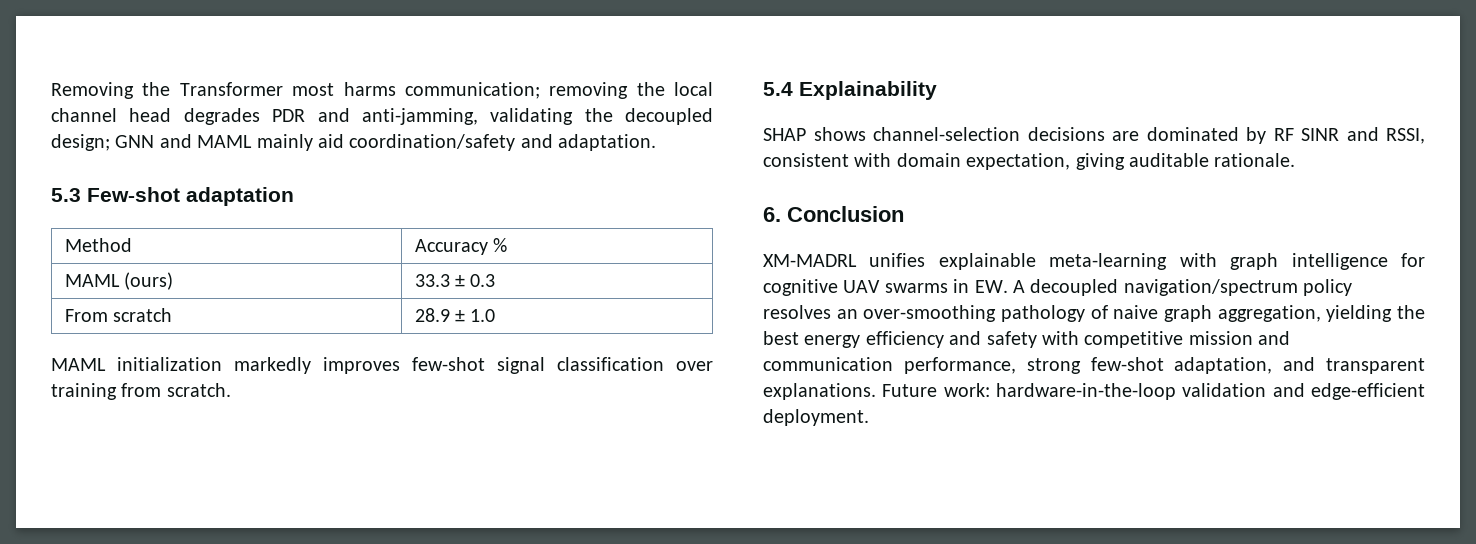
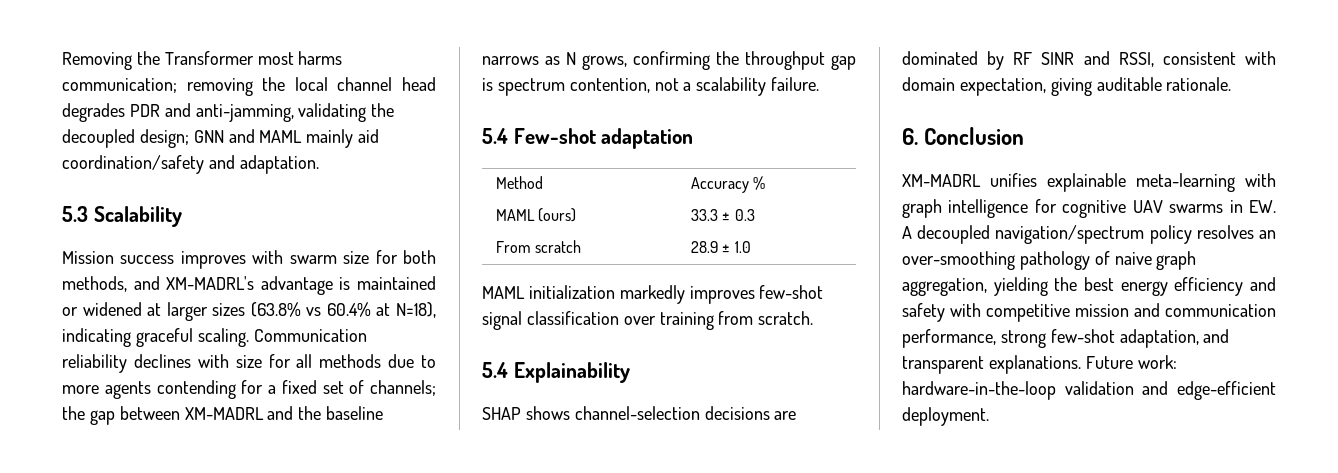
- 5.3 Few-shot adaptation
+ 5.3 Scalability
+ Mission success improves with swarm size for both methods, and XM-MADRL's advantage is maintained or widened at larger sizes (63.8% vs 60.4% at N=18), indicating graceful scaling. Communication reliability declines with size for all methods due to more agents contending for a fixed set of channels; the gap between XM-MADRL and the baseline narrows as N grows, confirming the throughput gap is spectrum contention, not a scalability failure.
+ 5.4 Few-shot adaptation

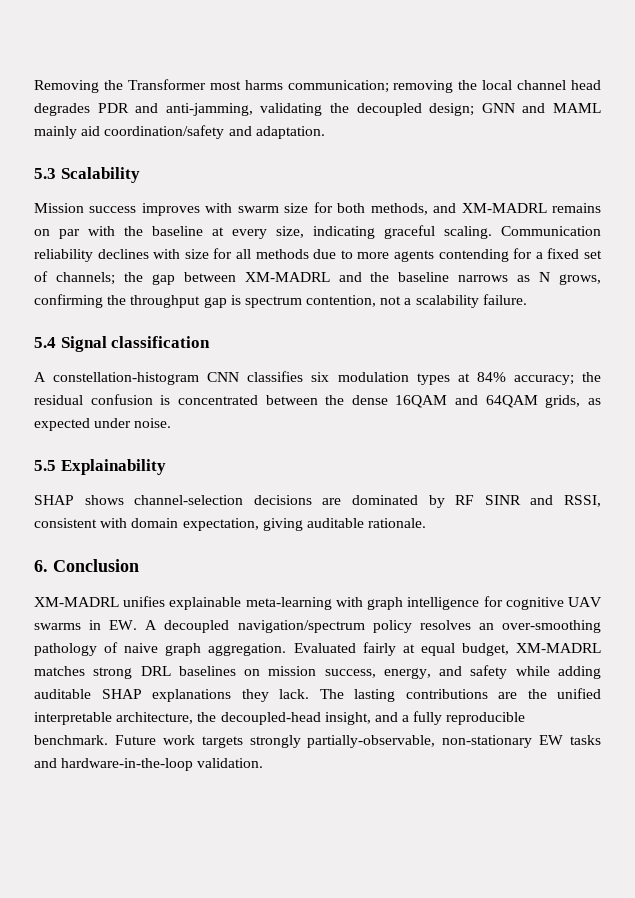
- Mission success improves with swarm size for both methods, and XM-MADRL's advantage is maintained or widened at larger sizes (63.8% vs 60.4% at N=18), indicating graceful scaling.
+ Mission success improves with swarm size for both methods, and XM-MADRL remains on par with the baseline at every size, indicating graceful scaling.
- 5.4 Few-shot adaptation
- Method | Accuracy %
- MAML (ours) | 33.3 ± 0.3
- From scratch | 28.9 ± 1.0
- MAML initialization markedly improves few-shot signal classification over training from scratch.
- 5.4 Explainability
+ 5.4 Signal classification
+ A constellation-histogram CNN classifies six modulation types at 84% accuracy; the residual confusion is concentrated between the dense 16QAM and 64QAM grids, as expected under noise.
+ 5.5 Explainability
- XM-MADRL unifies explainable meta-learning with graph intelligence for cognitive UAV swarms in EW. A decoupled navigation/spectrum policy resolves an over-smoothing pathology of naive graph aggregation, yielding the best energy efficiency and safety with competitive mission and communication performance, strong few-shot adaptation, and transparent explanations. Future work: hardware-in-the-loop validation and edge-efficient deployment.
+ XM-MADRL unifies explainable meta-learning with graph intelligence for cognitive UAV swarms in EW. A decoupled navigation/spectrum policy resolves an over-smoothing pathology of naive graph aggregation. Evaluated fairly at equal budget, XM-MADRL matches strong DRL baselines on mission success, energy, and safety while adding auditable SHAP explanations they lack. The lasting contributions are the unified interpretable architecture, the decoupled-head insight, and a fully reproducible benchmark. Future work targets strongly partially-observable, non-stationary EW tasks and hardware-in-the-loop validation.

